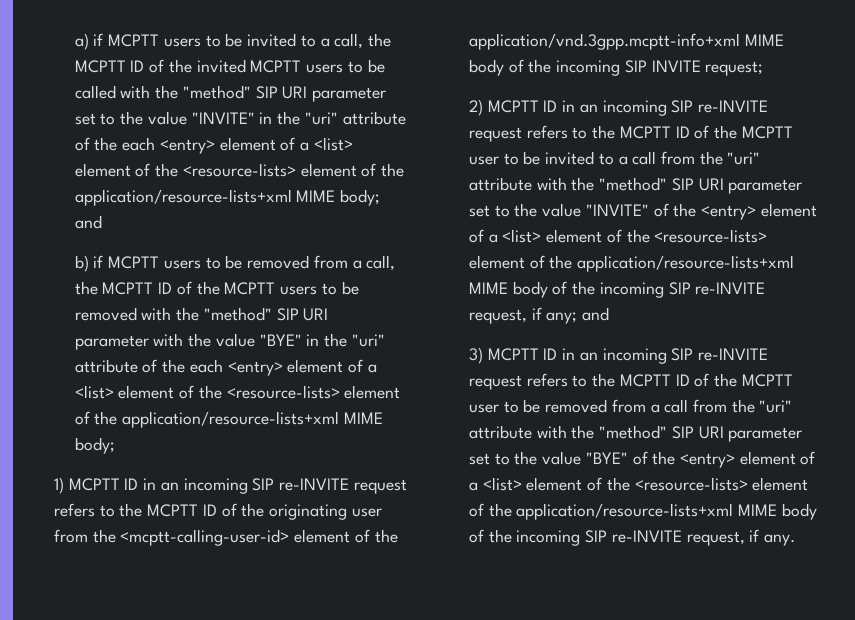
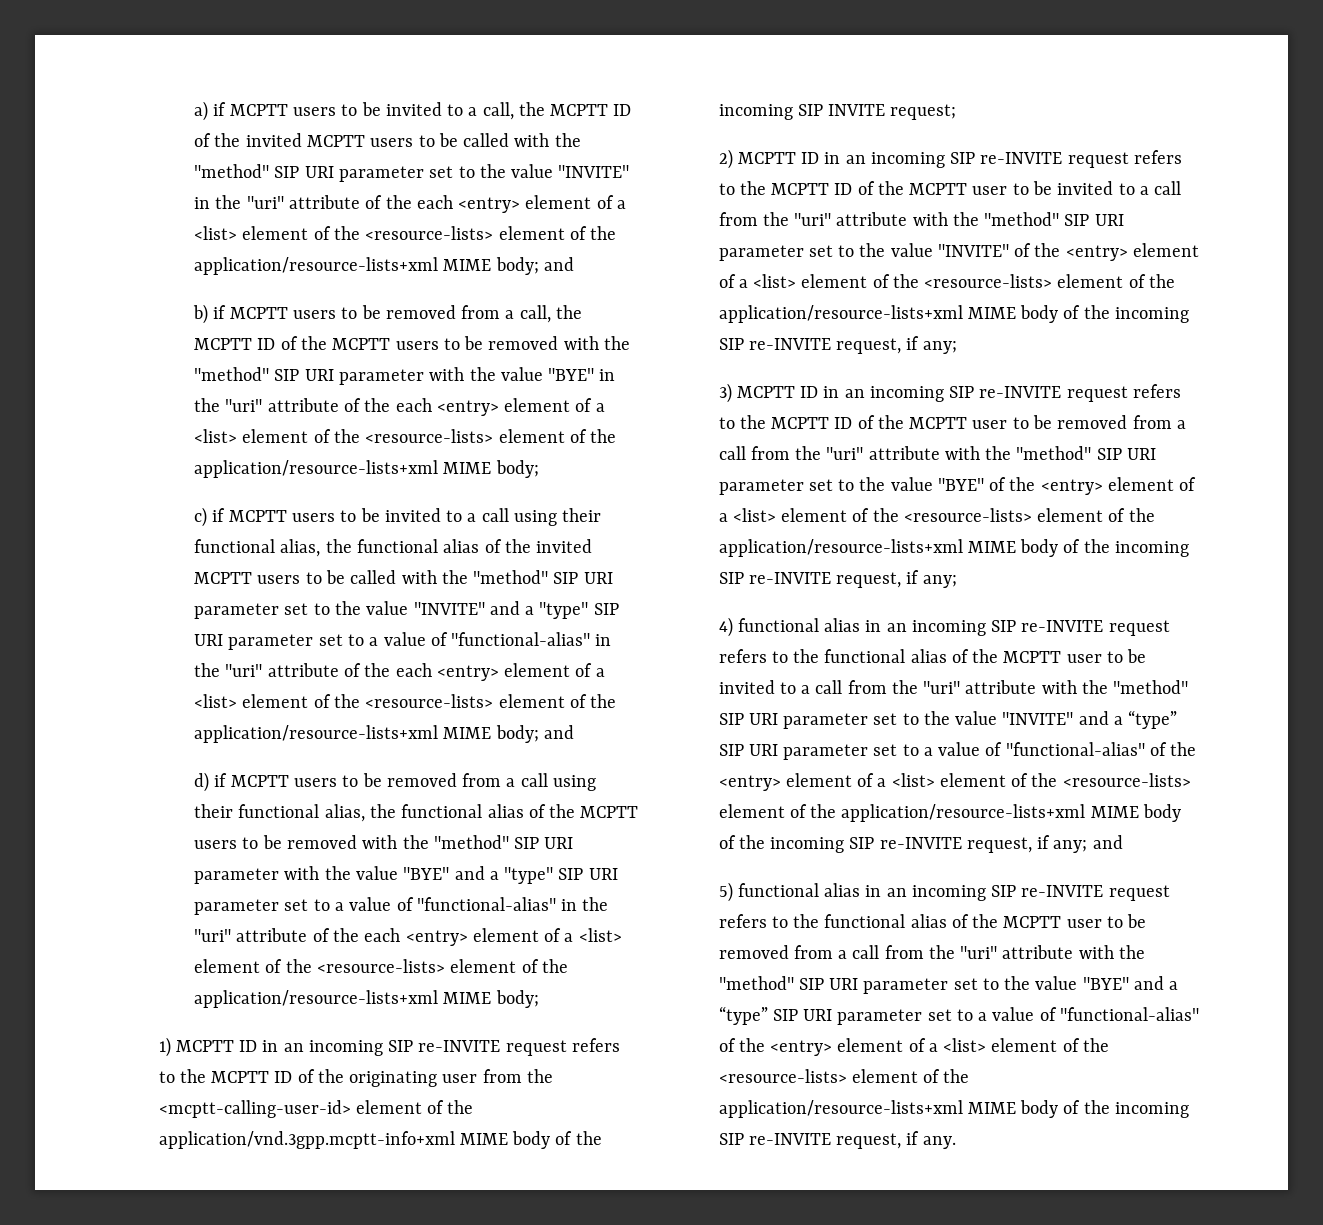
+ c) if MCPTT users to be invited to a call using their functional alias, the functional alias of the invited MCPTT users to be called with the "method" SIP URI parameter set to the value "INVITE" and a "type" SIP URI parameter set to a value of "functional-alias" in the "uri" attribute of the each <entry> element of a <list> element of the <resource-lists> element of the application/resource-lists+xml MIME body; and
+ d) if MCPTT users to be removed from a call using their functional alias, the functional alias of the MCPTT users to be removed with the "method" SIP URI parameter with the value "BYE" and a "type" SIP URI parameter set to a value of "functional-alias" in the "uri" attribute of the each <entry> element of a <list> element of the <resource-lists> element of the application/resource-lists+xml MIME body;
- 2) MCPTT ID in an incoming SIP re-INVITE request refers to the MCPTT ID of the MCPTT user to be invited to a call from the "uri" attribute with the "method" SIP URI parameter set to the value "INVITE" of the <entry> element of a <list> element of the <resource-lists> element of the application/resource-lists+xml MIME body of the incoming SIP re-INVITE request, if any; and
+ 2) MCPTT ID in an incoming SIP re-INVITE request refers to the MCPTT ID of the MCPTT user to be invited to a call from the "uri" attribute with the "method" SIP URI parameter set to the value "INVITE" of the <entry> element of a <list> element of the <resource-lists> element of the application/resource-lists+xml MIME body of the incoming SIP re-INVITE request, if any;
- 3) MCPTT ID in an incoming SIP re-INVITE request refers to the MCPTT ID of the MCPTT user to be removed from a call from the "uri" attribute with the "method" SIP URI parameter set to the value "BYE" of the <entry> element of a <list> element of the <resource-lists> element of the application/resource-lists+xml MIME body of the incoming SIP re-INVITE request, if any.
+ 3) MCPTT ID in an incoming SIP re-INVITE request refers to the MCPTT ID of the MCPTT user to be removed from a call from the "uri" attribute with the "method" SIP URI parameter set to the value "BYE" of the <entry> element of a <list> element of the <resource-lists> element of the application/resource-lists+xml MIME body of the incoming SIP re-INVITE request, if any;
+ 4) functional alias in an incoming SIP re-INVITE request refers to the functional alias of the MCPTT user to be invited to a call from the "uri" attribute with the "method" SIP URI parameter set to the value "INVITE" and a “type” SIP URI parameter set to a value of "functional-alias" of the <entry> element of a <list> element of the <resource-lists> element of the application/resource-lists+xml MIME body of the incoming SIP re-INVITE request, if any; and
+ 5) functional alias in an incoming SIP re-INVITE request refers to the functional alias of the MCPTT user to be removed from a call from the "uri" attribute with the "method" SIP URI parameter set to the value "BYE" and a “type” SIP URI parameter set to a value of "functional-alias" of the <entry> element of a <list> element of the <resource-lists> element of the application/resource-lists+xml MIME body of the incoming SIP re-INVITE request, if any.

